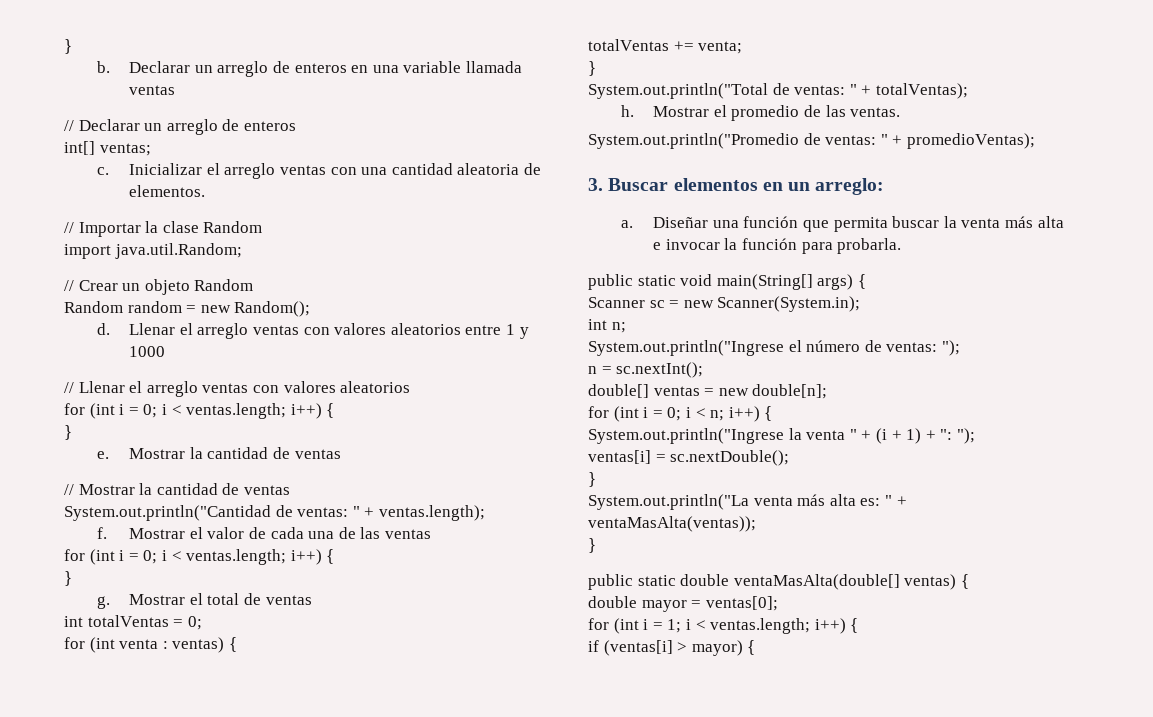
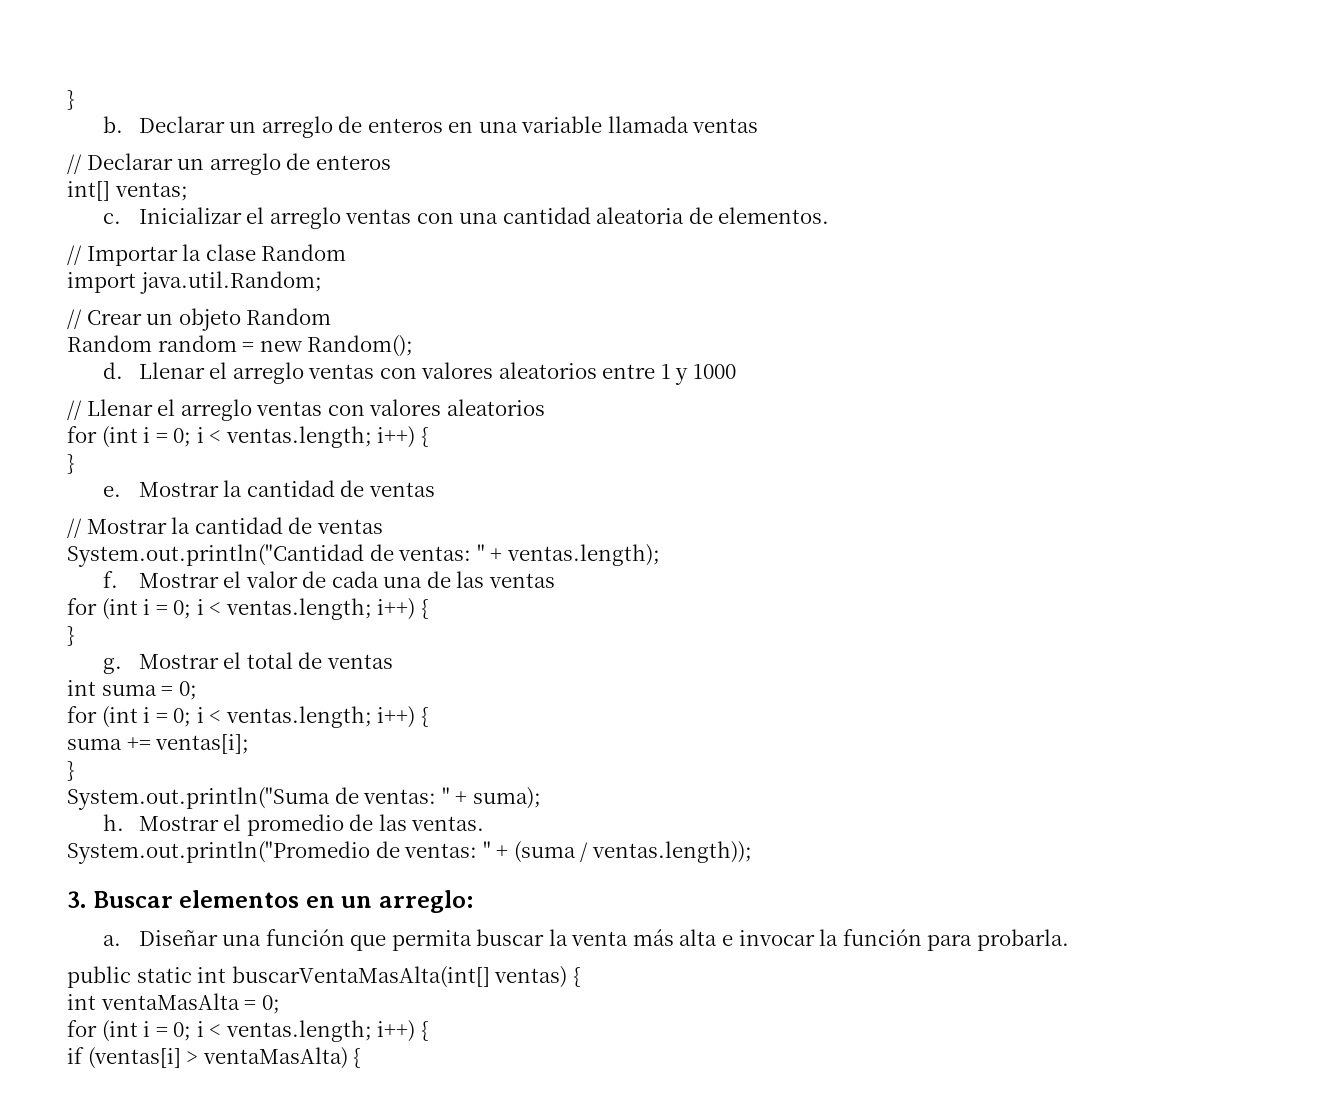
- int totalVentas = 0;
- for (int venta : ventas) {
- totalVentas += venta;
+ int suma = 0;
+ for (int i = 0; i < ventas.length; i++) {
+ suma += ventas[i];
  }
- System.out.println("Total de ventas: " + totalVentas);
+ System.out.println("Suma de ventas: " + suma);
- System.out.println("Promedio de ventas: " + promedioVentas);
+ System.out.println("Promedio de ventas: " + (suma / ventas.length));
- public static void main(String[] args) {
- Scanner sc = new Scanner(System.in);
- int n;
- System.out.println("Ingrese el número de ventas: ");
- n = sc.nextInt();
- double[] ventas = new double[n];
- for (int i = 0; i < n; i++) {
- System.out.println("Ingrese la venta " + (i + 1) + ": ");
- ventas[i] = sc.nextDouble();
- }
- System.out.println("La venta más alta es: " + ventaMasAlta(ventas));
- }
- public static double ventaMasAlta(double[] ventas) {
- double mayor = ventas[0];
- for (int i = 1; i < ventas.length; i++) {
+ public static int buscarVentaMasAlta(int[] ventas) {
+ int ventaMasAlta = 0;
+ for (int i = 0; i < ventas.length; i++) {
- if (ventas[i] > mayor) {
+ if (ventas[i] > ventaMasAlta) {

